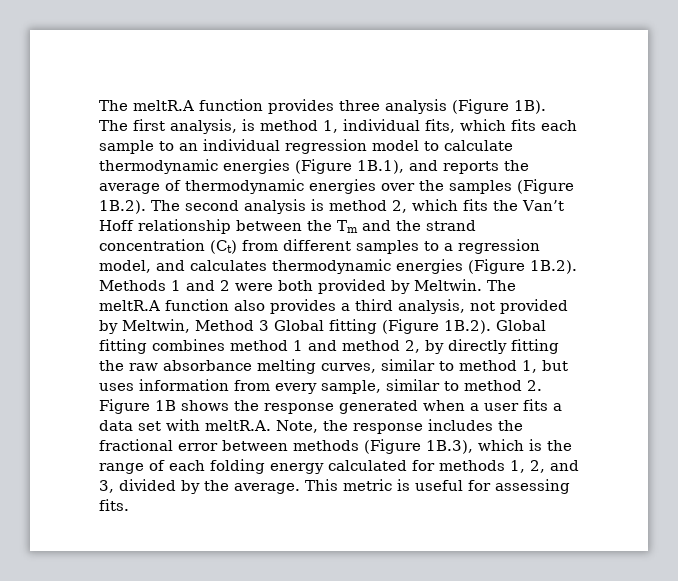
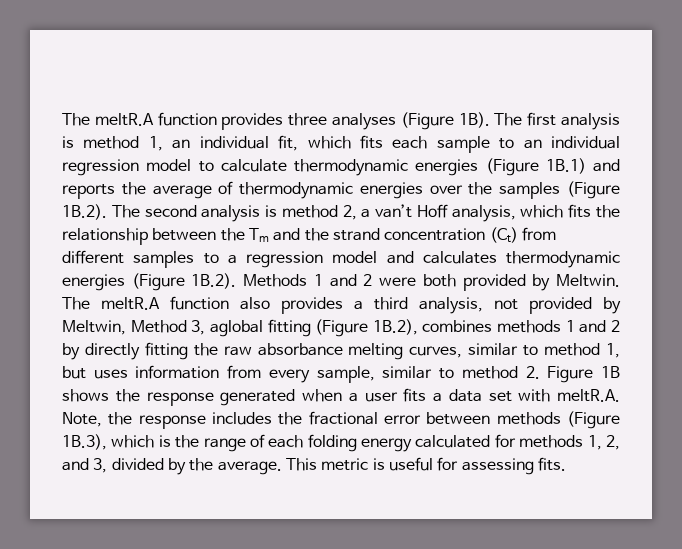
- The meltR.A function provides three analysis (Figure 1B).
+ The meltR.A function provides three analyses (Figure 1B).
- The first analysis, is method 1, individual fits, which fits each sample to an individual regression model to calculate thermodynamic energies (Figure 1B.1), and reports the average of thermodynamic energies over the samples (Figure 1B.2). The second analysis is method 2, which fits the Van’t Hoff relationship between the Tm and the strand concentration (Ct) from different samples to a regression model, and calculates thermodynamic energies (Figure 1B.2). Methods 1 and 2 were both provided by Meltwin.
+ The first analysis is method 1, an individual fit, which fits each sample to an individual regression model to calculate thermodynamic energies (Figure 1B.1) and reports the average of thermodynamic energies over the samples (Figure 1B.2). The second analysis is method 2, a van’t Hoff analysis, which fits the relationship between the Tm and the strand concentration (Ct) from different samples to a regression model and calculates thermodynamic energies (Figure 1B.2). Methods 1 and 2 were both provided by Meltwin.
- The meltR.A function also provides a third analysis, not provided by Meltwin, Method 3 Global fitting (Figure 1B.2). Global fitting combines method 1 and method 2, by directly fitting the raw absorbance melting curves, similar to method 1, but uses information from every sample, similar to method 2. Figure 1B shows the response generated when a user fits a data set with meltR.A. Note, the response includes the fractional error between methods (Figure 1B.3), which is the range of each folding energy calculated for methods 1, 2, and 3, divided by the average.
+ The meltR.A function also provides a third analysis, not provided by Meltwin, Method 3, aglobal fitting (Figure 1B.2), combines methods 1 and 2 by directly fitting the raw absorbance melting curves, similar to method 1, but uses information from every sample, similar to method 2. Figure 1B shows the response generated when a user fits a data set with meltR.A. Note, the response includes the fractional error between methods (Figure 1B.3), which is the range of each folding energy calculated for methods 1, 2, and 3, divided by the average.

